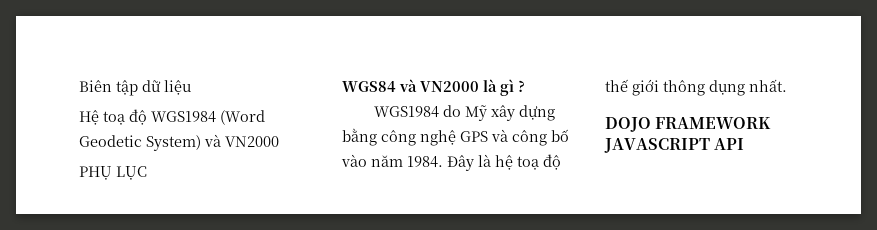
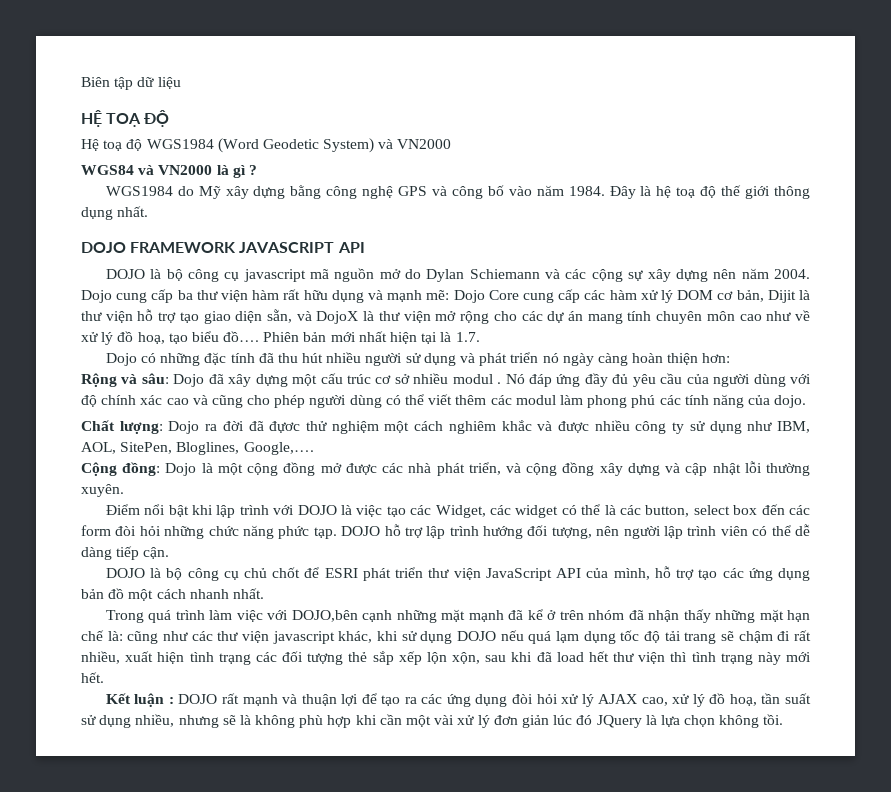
+ HỆ TOẠ ĐỘ
- PHỤ LỤC
+ DOJO là bộ công cụ javascript mã nguồn mở do Dylan Schiemann và các cộng sự xây dựng nên năm 2004. Dojo cung cấp ba thư viện hàm rất hữu dụng và mạnh mẽ: Dojo Core cung cấp các hàm xử lý DOM cơ bản, Dijit là thư viện hỗ trợ tạo giao diện sẵn, và DojoX là thư viện mở rộng cho các dự án mang tính chuyên môn cao như về xử lý đồ hoạ, tạo biểu đồ…. Phiên bản mới nhất hiện tại là 1.7.
+ Dojo có những đặc tính đã thu hút nhiều người sử dụng và phát triển nó ngày càng hoàn thiện hơn:
+ Rộng và sâu: Dojo đã xây dựng một cấu trúc cơ sở nhiều modul . Nó đáp ứng đầy đủ yêu cầu của người dùng với độ chính xác cao và cũng cho phép người dùng có thể viết thêm các modul làm phong phú các tính năng của dojo.
+ Chất lượng: Dojo ra đời đã đựơc thử nghiệm một cách nghiêm khắc và được nhiều công ty sử dụng như IBM, AOL, SitePen, Bloglines, Google,….
+ Cộng đồng: Dojo là một cộng đồng mở được các nhà phát triển, và cộng đồng xây dựng và cập nhật lỗi thường xuyên.
+ Điểm nổi bật khi lập trình với DOJO là việc tạo các Widget, các widget có thể là các button, select box đến các form đòi hỏi những chức năng phức tạp. DOJO hỗ trợ lập trình hướng đối tượng, nên người lập trình viên có thể dễ dàng tiếp cận.
+ DOJO là bộ công cụ chủ chốt để ESRI phát triển thư viện JavaScript API của mình, hỗ trợ tạo các ứng dụng bản đồ một cách nhanh nhất.
+ Trong quá trình làm việc với DOJO,bên cạnh những mặt mạnh đã kể ở trên nhóm đã nhận thấy những mặt hạn chế là: cũng như các thư viện javascript khác, khi sử dụng DOJO nếu quá lạm dụng tốc độ tải trang sẽ chậm đi rất nhiều, xuất hiện tình trạng các đối tượng thẻ sắp xếp lộn xộn, sau khi đã load hết thư viện thì tình trạng này mới hết.
+ Kết luận : DOJO rất mạnh và thuận lợi để tạo ra các ứng dụng đòi hỏi xử lý AJAX cao, xử lý đồ hoạ, tần suất sử dụng nhiều, nhưng sẽ là không phù hợp khi cần một vài xử lý đơn giản lúc đó JQuery là lựa chọn không tồi.

